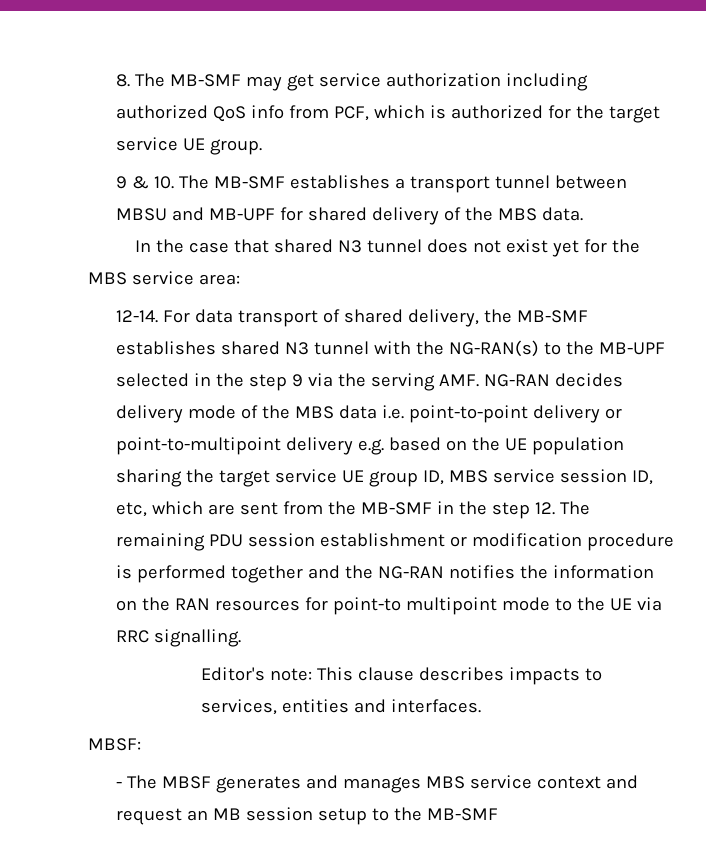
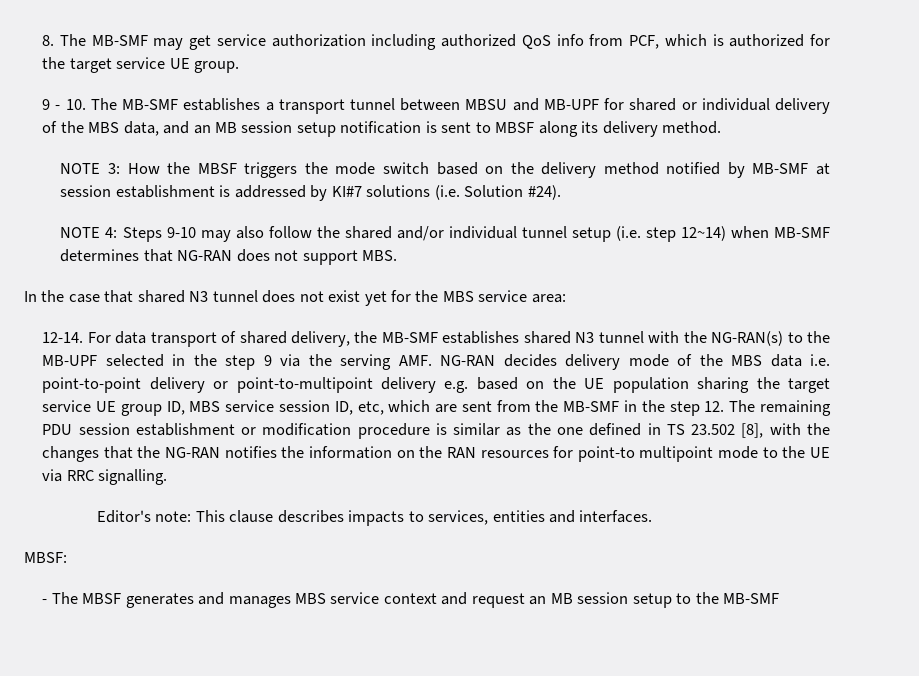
- 9 & 10. The MB-SMF establishes a transport tunnel between MBSU and MB-UPF for shared delivery of the MBS data.
+ 9 - 10. The MB-SMF establishes a transport tunnel between MBSU and MB-UPF for shared or individual delivery of the MBS data, and an MB session setup notification is sent to MBSF along its delivery method.
+ NOTE 3: How the MBSF triggers the mode switch based on the delivery method notified by MB-SMF at session establishment is addressed by KI#7 solutions (i.e. Solution #24).
+ NOTE 4: Steps 9-10 may also follow the shared and/or individual tunnel setup (i.e. step 12~14) when MB-SMF determines that NG-RAN does not support MBS.
- For data transport of shared delivery, the MB-SMF establishes shared N3 tunnel with the NG-RAN(s) to the MB-UPF selected in the step 9 via the serving AMF. NG-RAN decides delivery mode of the MBS data i.e. point-to-point delivery or point-to-multipoint delivery e.g. based on the UE population sharing the target service UE group ID, MBS service session ID, etc, which are sent from the MB-SMF in the step 12. The remaining PDU session establishment or modification procedure is performed together and the NG-RAN notifies the information on the RAN resources for point-to multipoint mode to the UE via RRC signalling.
+ For data transport of shared delivery, the MB-SMF establishes shared N3 tunnel with the NG-RAN(s) to the MB-UPF selected in the step 9 via the serving AMF. NG-RAN decides delivery mode of the MBS data i.e. point-to-point delivery or point-to-multipoint delivery e.g. based on the UE population sharing the target service UE group ID, MBS service session ID, etc, which are sent from the MB-SMF in the step 12. The remaining PDU session establishment or modification procedure is similar as the one defined in TS 23.502 [8], with the changes that the NG-RAN notifies the information on the RAN resources for point-to multipoint mode to the UE via RRC signalling.

